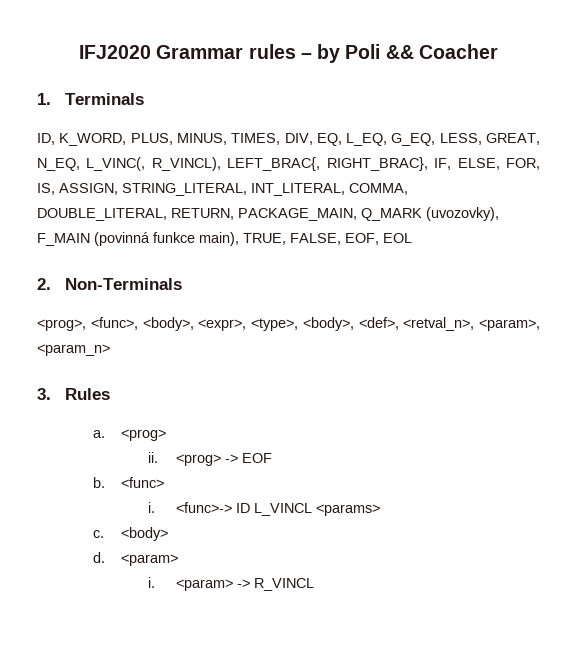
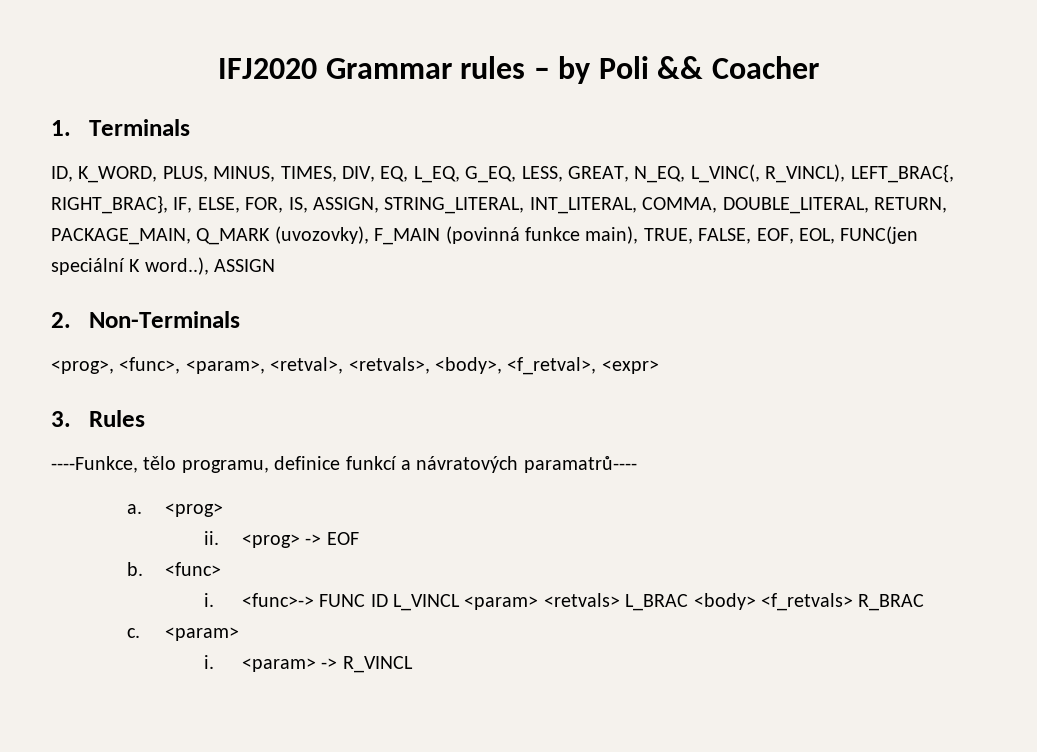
- ID, K_WORD, PLUS, MINUS, TIMES, DIV, EQ, L_EQ, G_EQ, LESS, GREAT, N_EQ, L_VINC(, R_VINCL), LEFT_BRAC{, RIGHT_BRAC}, IF, ELSE, FOR, IS, ASSIGN, STRING_LITERAL, INT_LITERAL, COMMA, DOUBLE_LITERAL, RETURN, PACKAGE_MAIN, Q_MARK (uvozovky), F_MAIN (povinná funkce main), TRUE, FALSE, EOF, EOL
+ ID, K_WORD, PLUS, MINUS, TIMES, DIV, EQ, L_EQ, G_EQ, LESS, GREAT, N_EQ, L_VINC(, R_VINCL), LEFT_BRAC{, RIGHT_BRAC}, IF, ELSE, FOR, IS, ASSIGN, STRING_LITERAL, INT_LITERAL, COMMA, DOUBLE_LITERAL, RETURN, PACKAGE_MAIN, Q_MARK (uvozovky), F_MAIN (povinná funkce main), TRUE, FALSE, EOF, EOL, FUNC(jen speciální K word..), ASSIGN
  2. Non-Terminals
- <prog>, <func>, <body>, <expr>, <type>, <body>, <def>, <retval_n>, <param>, <param_n>
+ <prog>, <func>, <param>, <retval>, <retvals>, <body>, <f_retval>, <expr>
  3. Rules
+ ----Funkce, tělo programu, definice funkcí a návratových paramatrů----
- <func>-> ID L_VINCL <params>
- c. <body>
- d.
+ <func>-> FUNC ID L_VINCL <param> <retvals> L_BRAC <body> <f_retvals> R_BRAC
+ c.

